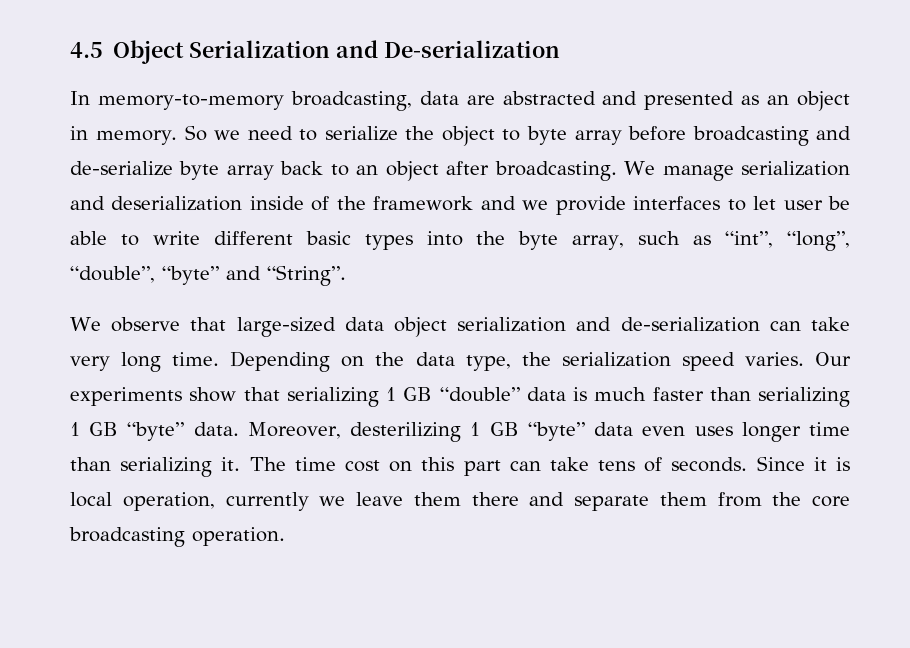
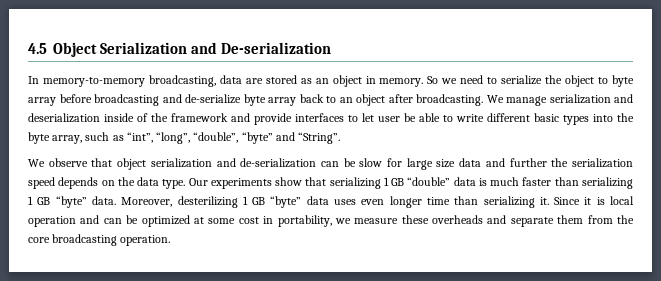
- In memory-to-memory broadcasting, data are abstracted and presented as an object in memory.
+ In memory-to-memory broadcasting, data are stored as an object in memory.
- We manage serialization and deserialization inside of the framework and we provide interfaces to let user be able to write different basic types into the byte array, such as “int”, “long”, “double”, “byte” and “String”.
+ We manage serialization and deserialization inside of the framework and provide interfaces to let user be able to write different basic types into the byte array, such as “int”, “long”, “double”, “byte” and “String”.
- We observe that large-sized data object serialization and de-serialization can take very long time. Depending on the data type, the serialization speed varies.
+ We observe that object serialization and de-serialization can be slow for large size data and further the serialization speed depends on the data type.
- Moreover, desterilizing 1 GB “byte” data even uses longer time than serializing it.
+ Moreover, desterilizing 1 GB “byte” data uses even longer time than serializing it.
- The time cost on this part can take tens of seconds. Since it is local operation, currently we leave them there and separate them from the core broadcasting operation.
+ Since it is local operation and can be optimized at some cost in portability, we measure these overheads and separate them from the core broadcasting operation.

